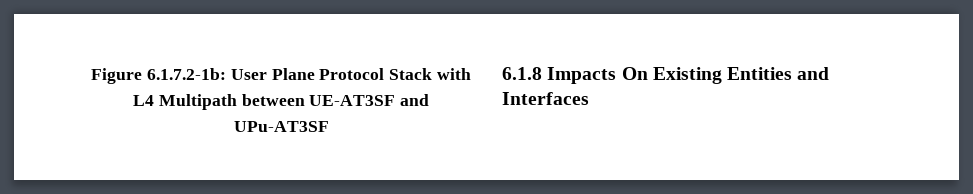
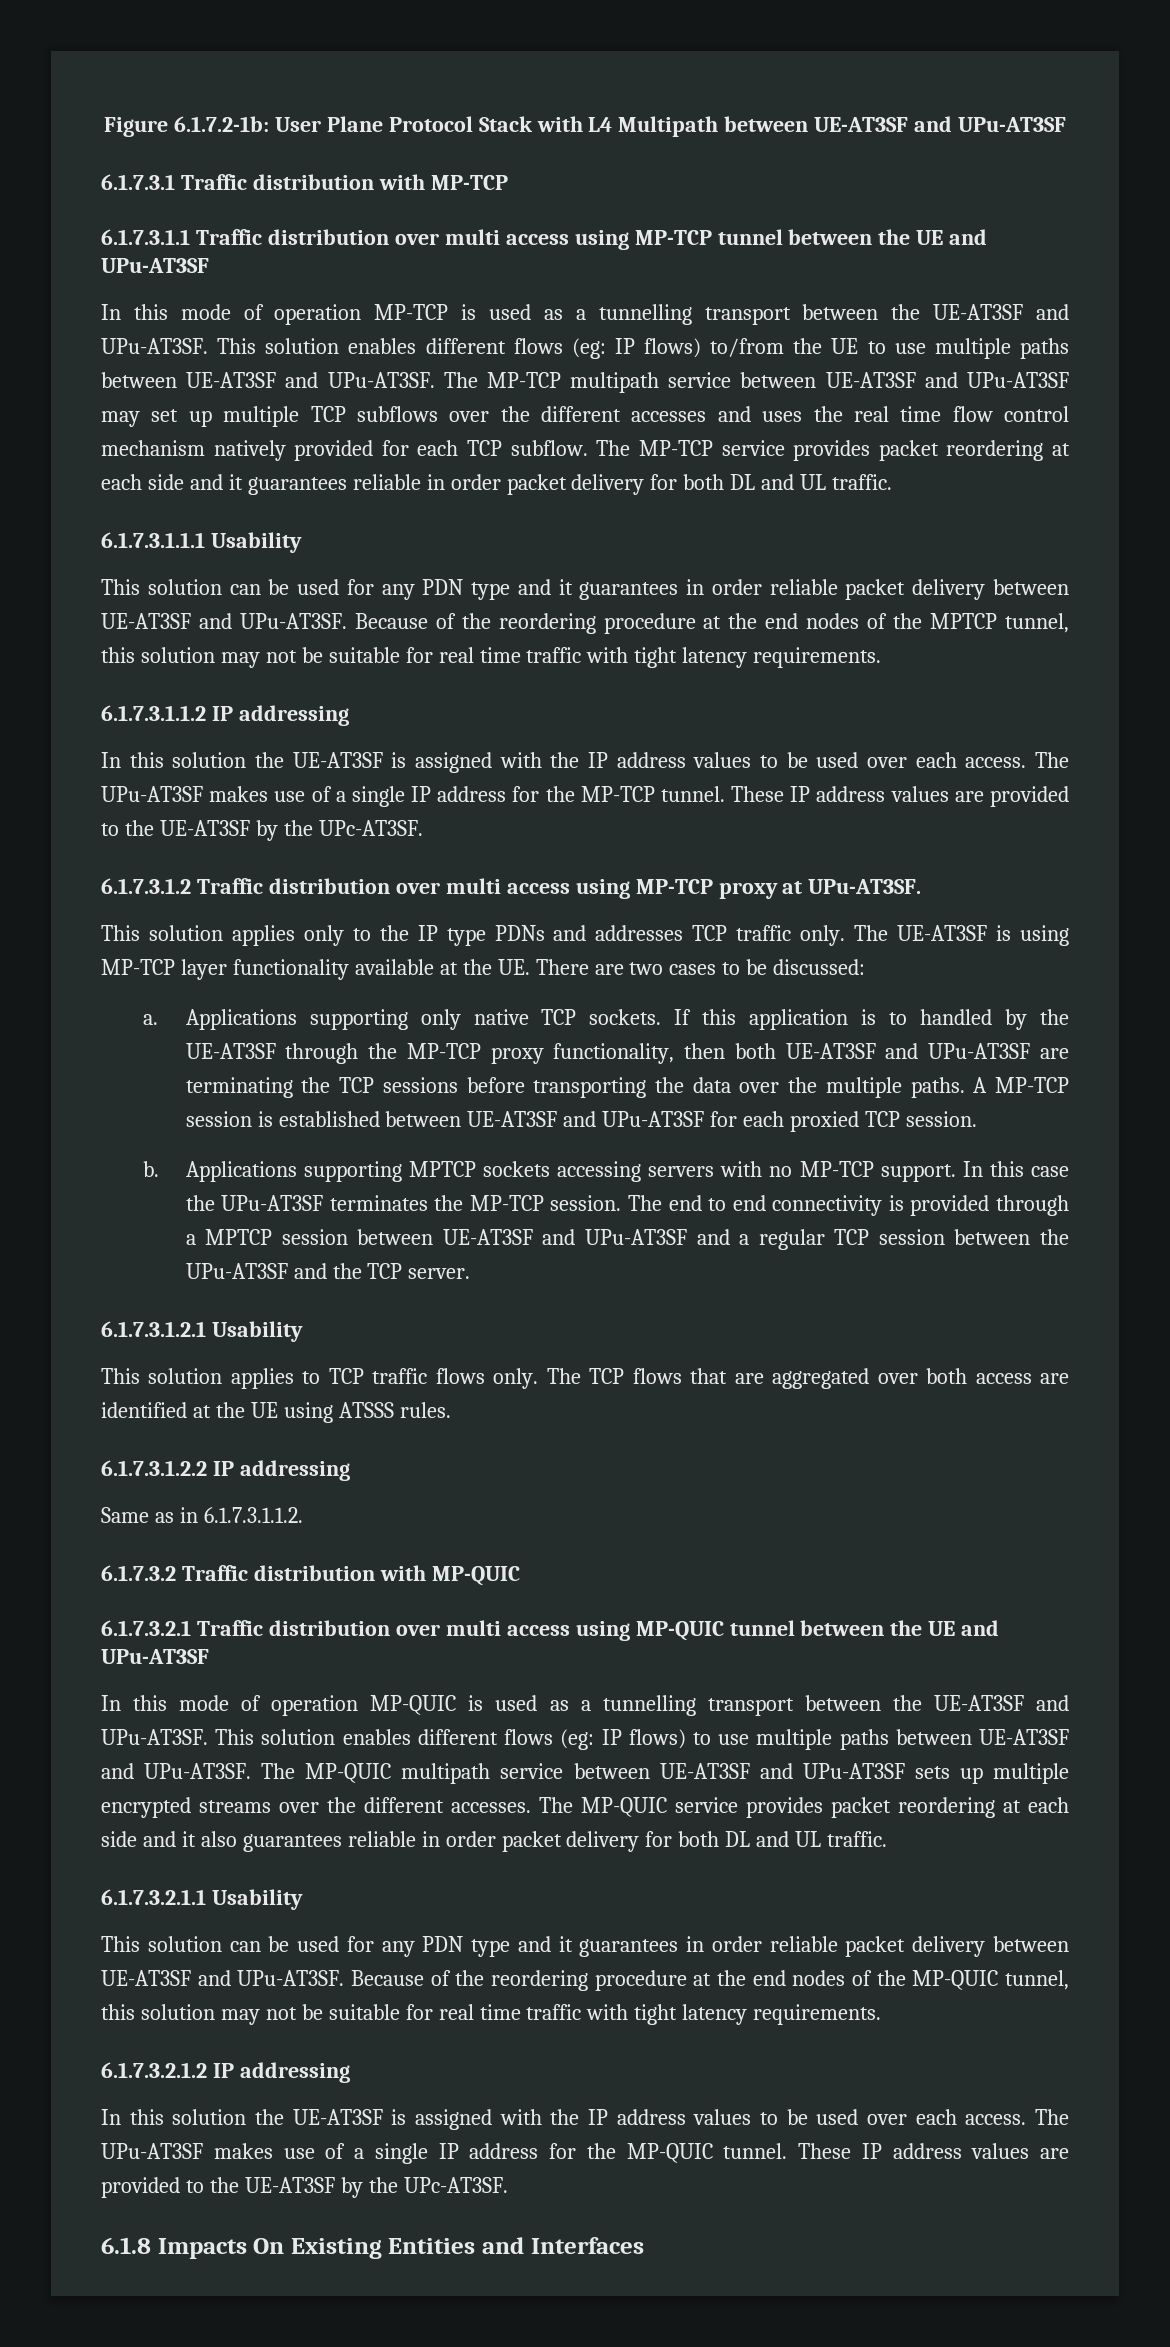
+ 6.1.7.3.1 Traffic distribution with MP-TCP
+ 6.1.7.3.1.1 Traffic distribution over multi access using MP-TCP tunnel between the UE and UPu-AT3SF
+ In this mode of operation MP-TCP is used as a tunnelling transport between the UE-AT3SF and UPu-AT3SF. This solution enables different flows (eg: IP flows) to/from the UE to use multiple paths between UE-AT3SF and UPu-AT3SF. The MP-TCP multipath service between UE-AT3SF and UPu-AT3SF may set up multiple TCP subflows over the different accesses and uses the real time flow control mechanism natively provided for each TCP subflow. The MP-TCP service provides packet reordering at each side and it guarantees reliable in order packet delivery for both DL and UL traffic.
+ 6.1.7.3.1.1.1 Usability
+ This solution can be used for any PDN type and it guarantees in order reliable packet delivery between UE-AT3SF and UPu-AT3SF. Because of the reordering procedure at the end nodes of the MPTCP tunnel, this solution may not be suitable for real time traffic with tight latency requirements.
+ 6.1.7.3.1.1.2 IP addressing
+ In this solution the UE-AT3SF is assigned with the IP address values to be used over each access. The UPu-AT3SF makes use of a single IP address for the MP-TCP tunnel. These IP address values are provided to the UE-AT3SF by the UPc-AT3SF.
+ 6.1.7.3.1.2 Traffic distribution over multi access using MP-TCP proxy at UPu-AT3SF.
+ This solution applies only to the IP type PDNs and addresses TCP traffic only. The UE-AT3SF is using MP-TCP layer functionality available at the UE. There are two cases to be discussed:
+ a. Applications supporting only native TCP sockets. If this application is to handled by the UE-AT3SF through the MP-TCP proxy functionality, then both UE-AT3SF and UPu-AT3SF are terminating the TCP sessions before transporting the data over the multiple paths. A MP-TCP session is established between UE-AT3SF and UPu-AT3SF for each proxied TCP session.
+ b. Applications supporting MPTCP sockets accessing servers with no MP-TCP support. In this case the UPu-AT3SF terminates the MP-TCP session. The end to end connectivity is provided through a MPTCP session between UE-AT3SF and UPu-AT3SF and a regular TCP session between the UPu-AT3SF and the TCP server.
+ 6.1.7.3.1.2.1 Usability
+ This solution applies to TCP traffic flows only. The TCP flows that are aggregated over both access are identified at the UE using ATSSS rules.
+ 6.1.7.3.1.2.2 IP addressing
+ Same as in 6.1.7.3.1.1.2.
+ 6.1.7.3.2 Traffic distribution with MP-QUIC
+ 6.1.7.3.2.1 Traffic distribution over multi access using MP-QUIC tunnel between the UE and UPu-AT3SF
+ In this mode of operation MP-QUIC is used as a tunnelling transport between the UE-AT3SF and UPu-AT3SF. This solution enables different flows (eg: IP flows) to use multiple paths between UE-AT3SF and UPu-AT3SF. The MP-QUIC multipath service between UE-AT3SF and UPu-AT3SF sets up multiple encrypted streams over the different accesses. The MP-QUIC service provides packet reordering at each side and it also guarantees reliable in order packet delivery for both DL and UL traffic.
+ 6.1.7.3.2.1.1 Usability
+ This solution can be used for any PDN type and it guarantees in order reliable packet delivery between UE-AT3SF and UPu-AT3SF. Because of the reordering procedure at the end nodes of the MP-QUIC tunnel, this solution may not be suitable for real time traffic with tight latency requirements.
+ 6.1.7.3.2.1.2 IP addressing
+ In this solution the UE-AT3SF is assigned with the IP address values to be used over each access. The UPu-AT3SF makes use of a single IP address for the MP-QUIC tunnel. These IP address values are provided to the UE-AT3SF by the UPc-AT3SF.

